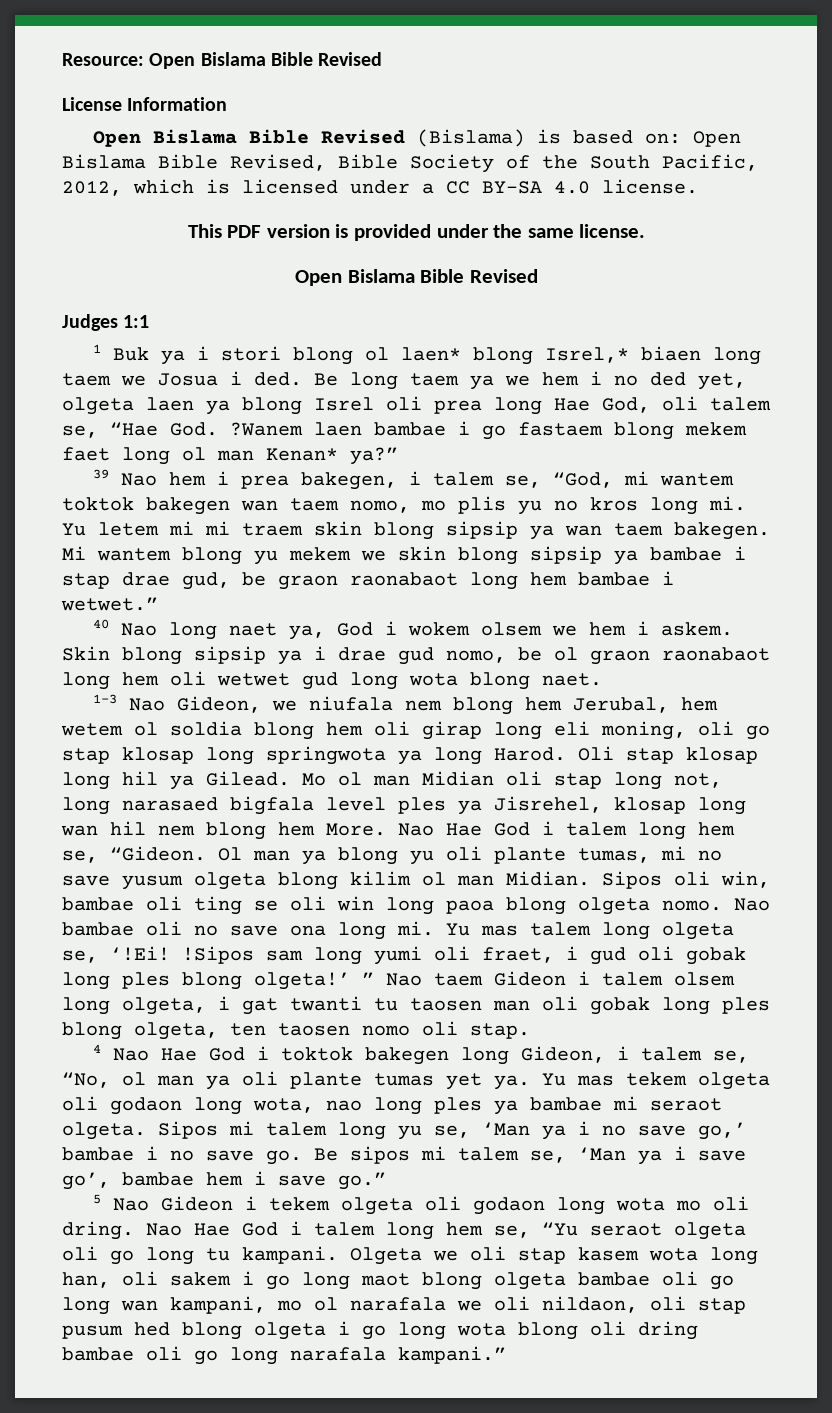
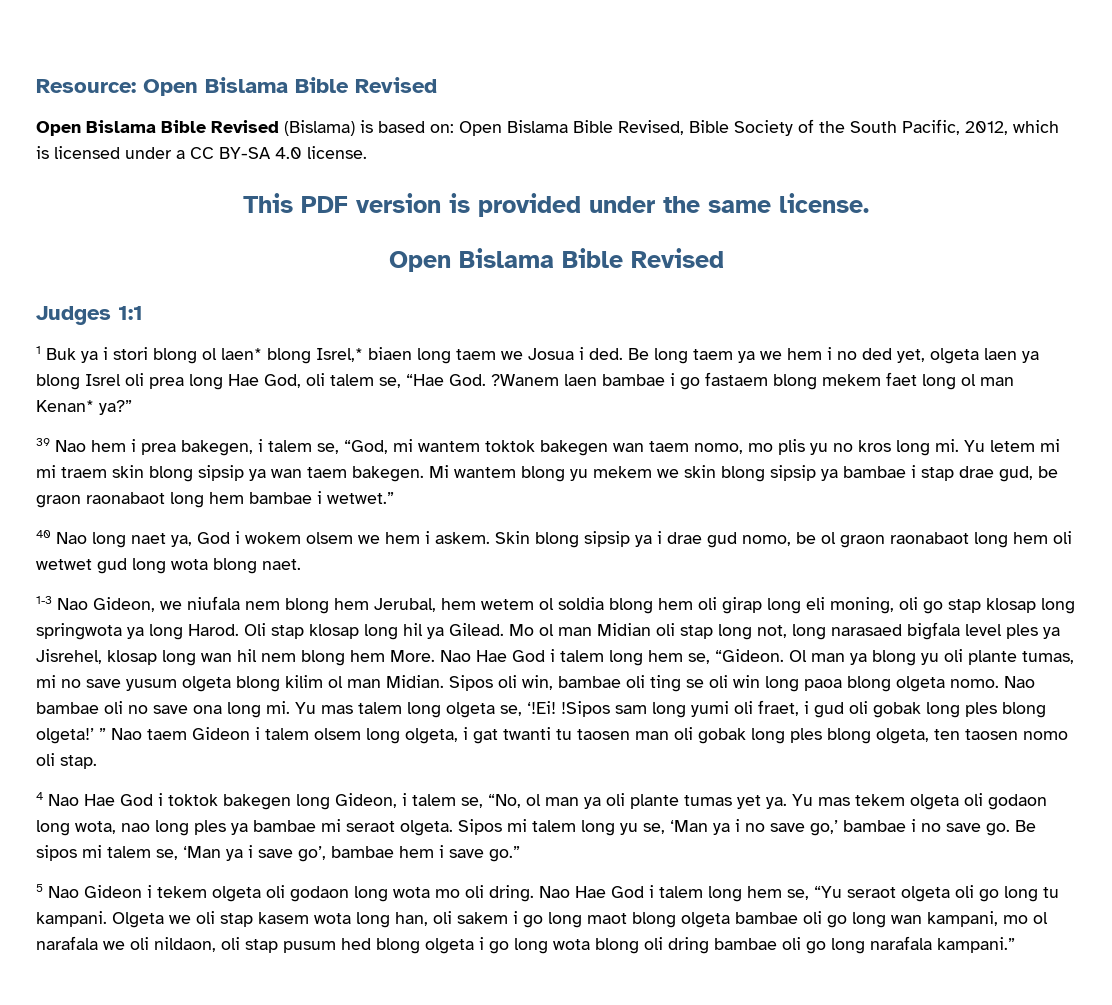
- License Information

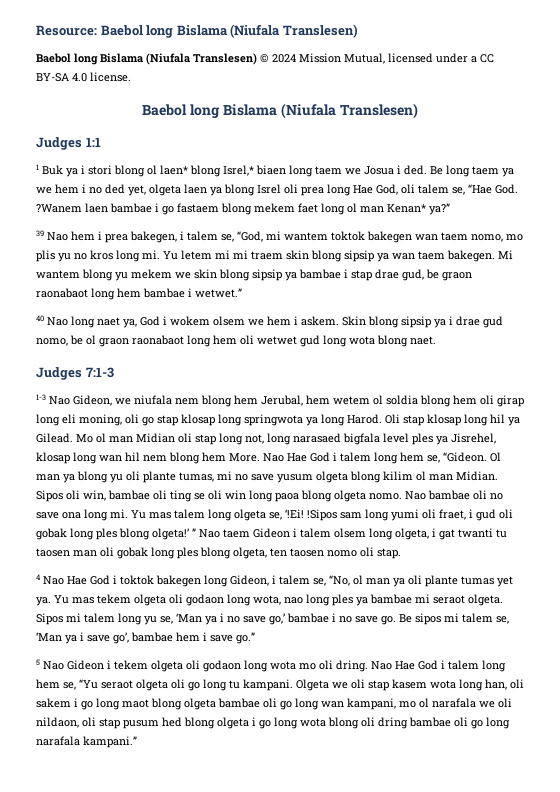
- Resource: Open Bislama Bible Revised
- Open Bislama Bible Revised (Bislama) is based on: Open Bislama Bible Revised, Bible Society of the South Pacific, 2012, which is licensed under a CC BY-SA 4.0 license.
- This PDF version is provided under the same license.
- Open Bislama Bible Revised
+ Resource: Baebol long Bislama (Niufala Translesen)
+ Baebol long Bislama (Niufala Translesen) © 2024 Mission Mutual, licensed under a CC BY-SA 4.0 license.
+ Baebol long Bislama (Niufala Translesen)
+ Judges 7:1-3

